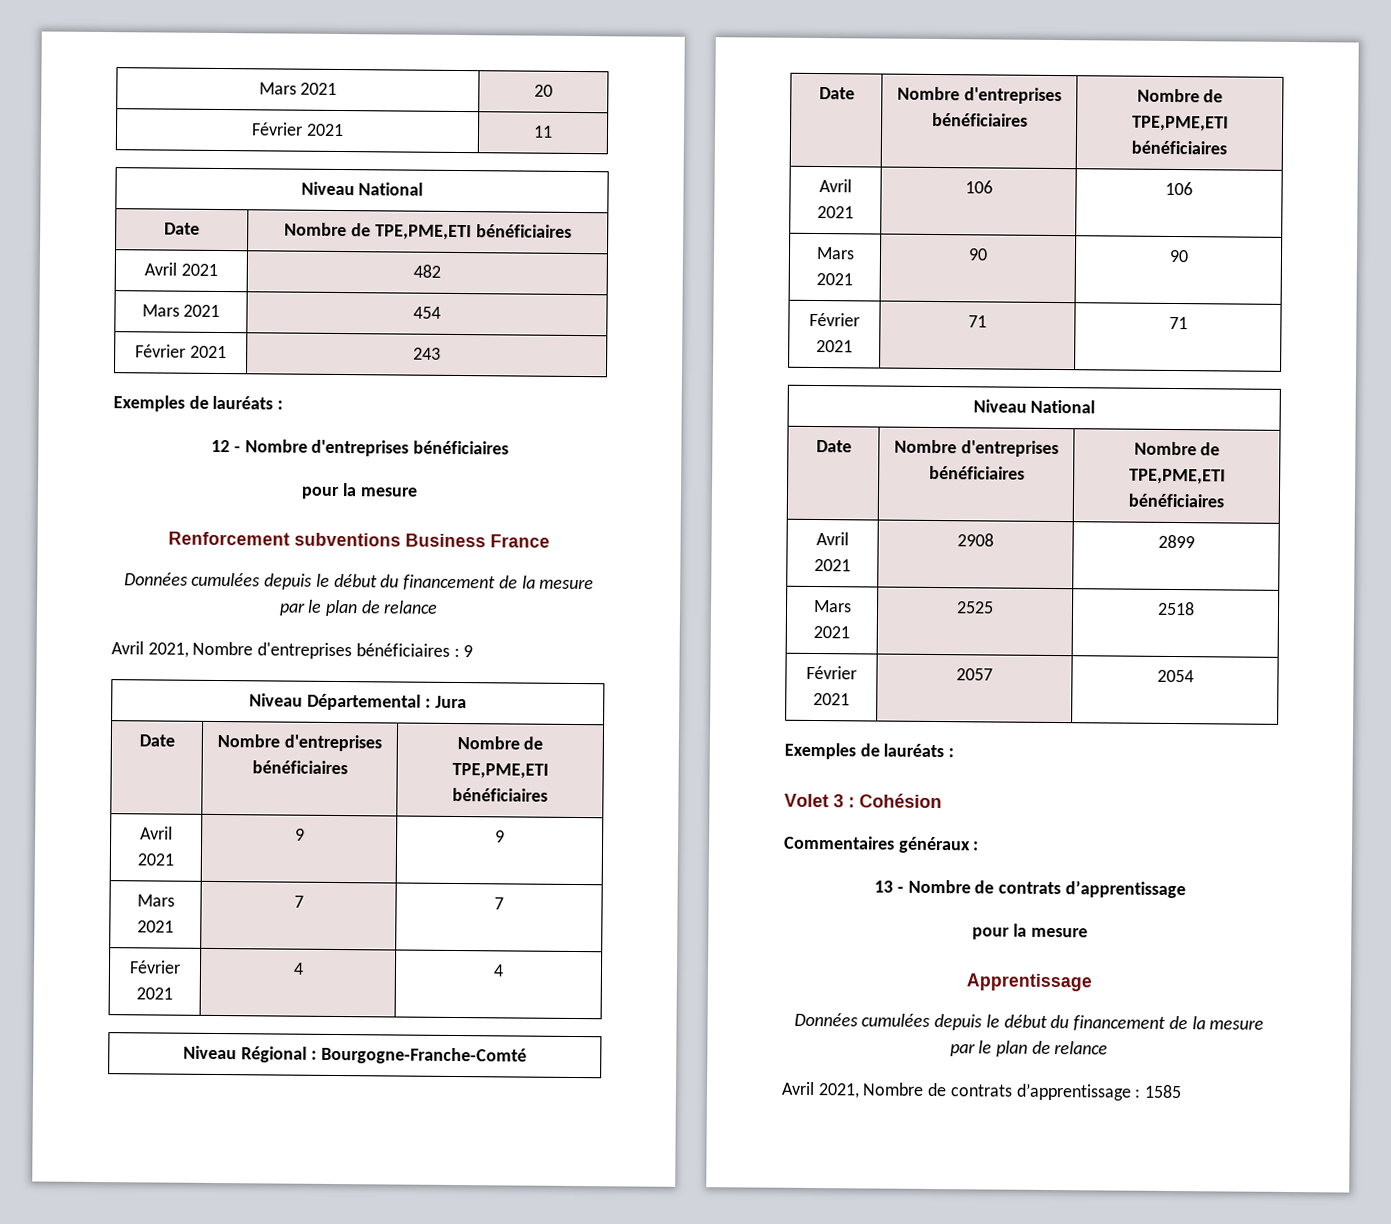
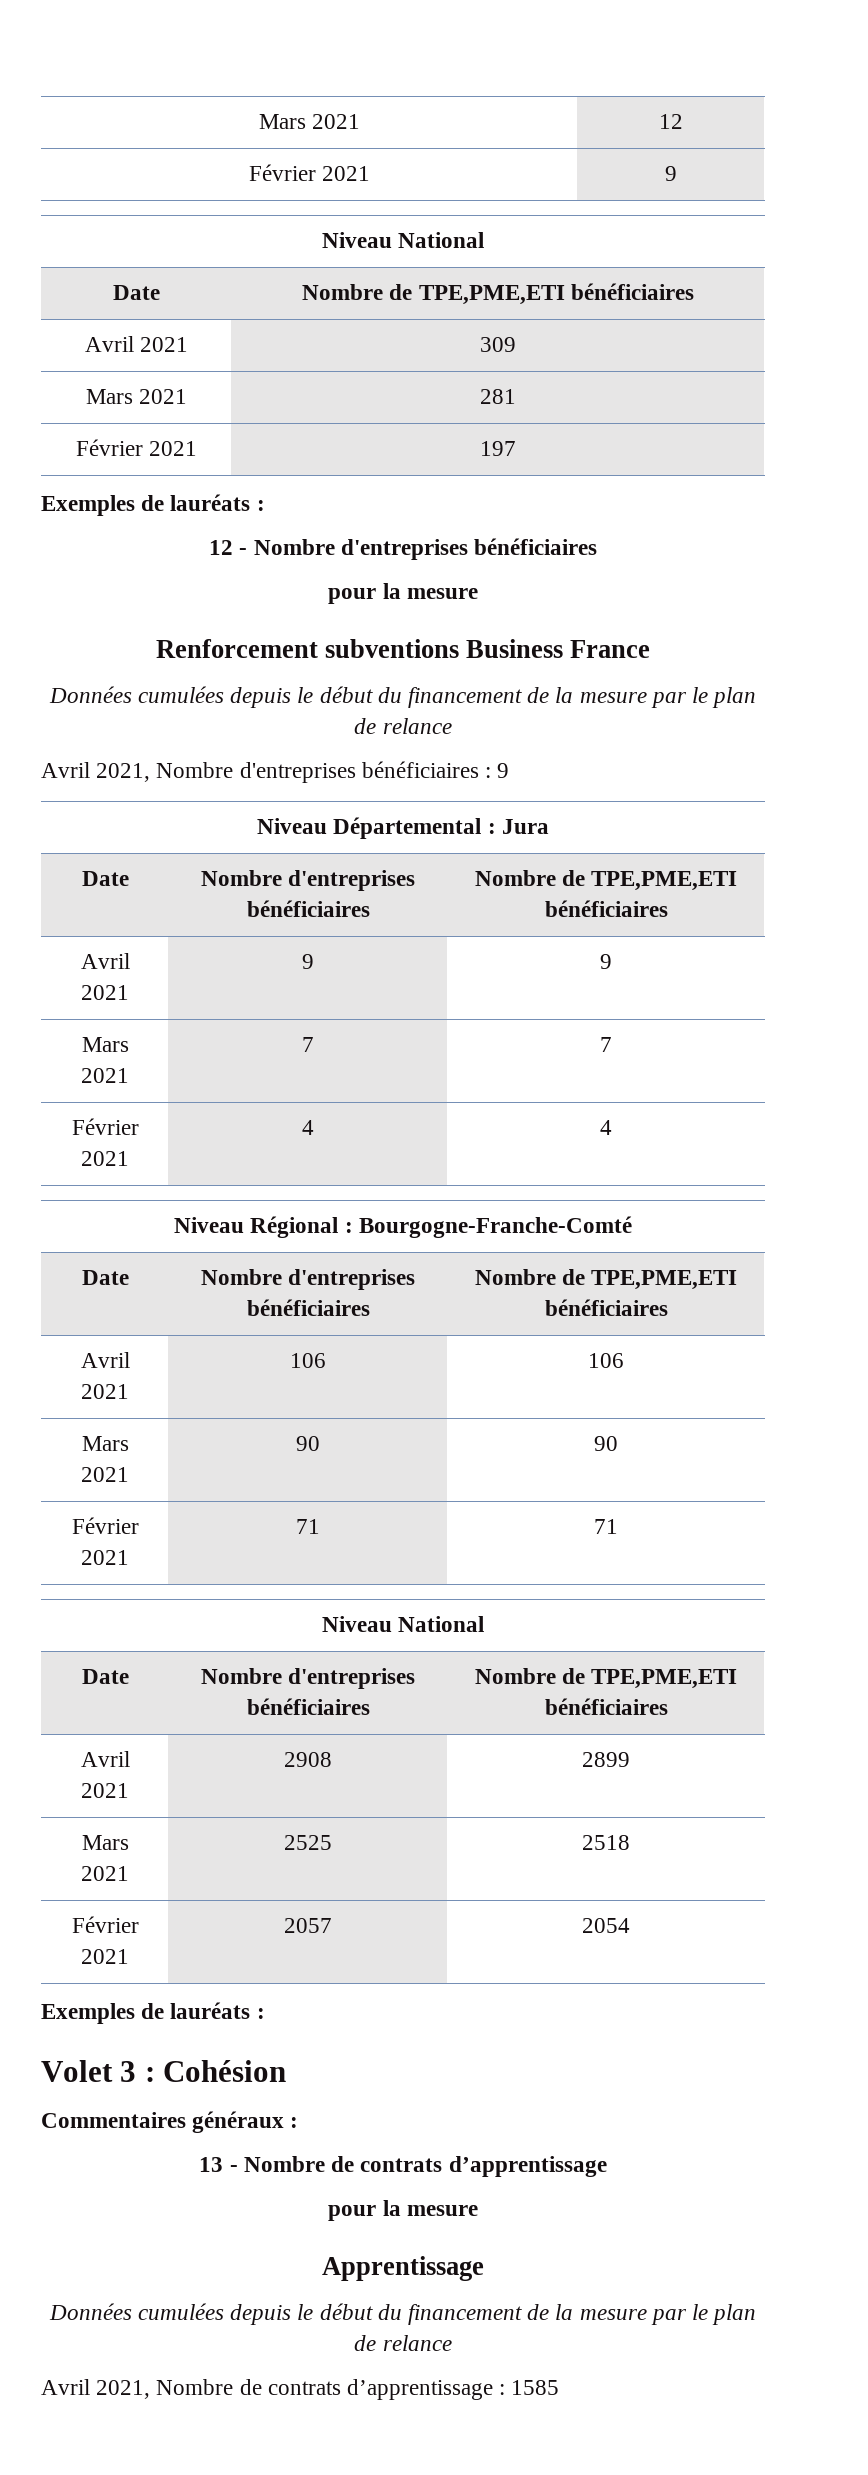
- Mars 2021 | 20
- Février 2021 | 11
+ Mars 2021 | 12
+ Février 2021 | 9
- Avril 2021 | 482
- Mars 2021 | 454
- Février 2021 | 243
+ Avril 2021 | 309
+ Mars 2021 | 281
+ Février 2021 | 197

